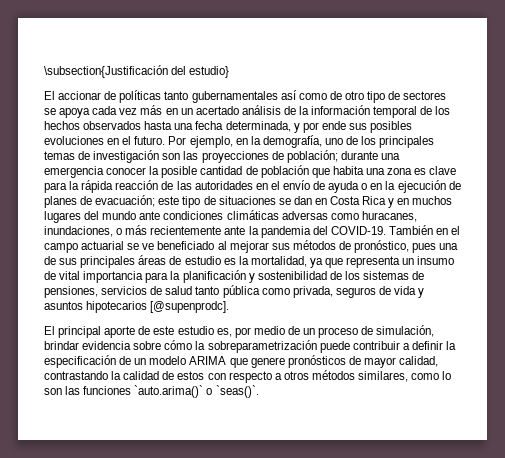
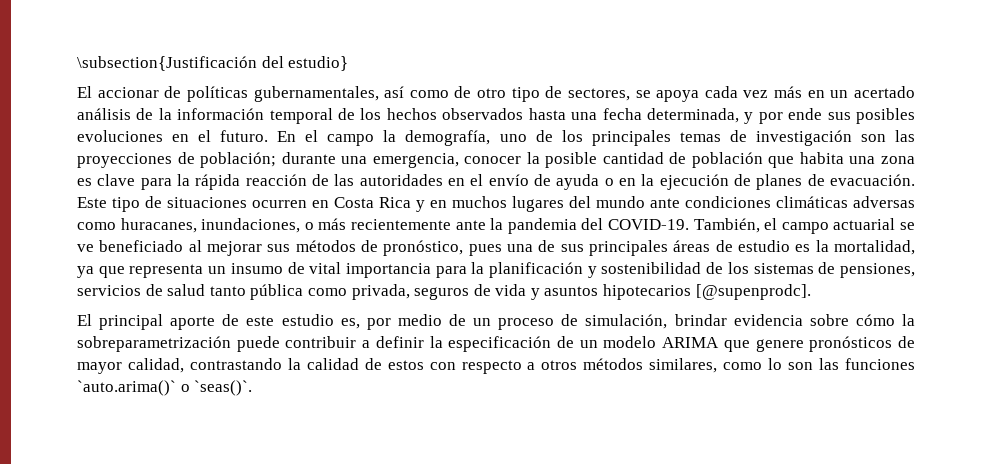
- El accionar de políticas tanto gubernamentales así como de otro tipo de sectores se apoya cada vez más en un acertado análisis de la información temporal de los hechos observados hasta una fecha determinada, y por ende sus posibles evoluciones en el futuro.
+ El accionar de políticas gubernamentales, así como de otro tipo de sectores, se apoya cada vez más en un acertado análisis de la información temporal de los hechos observados hasta una fecha determinada, y por ende sus posibles evoluciones en el futuro.
- Por ejemplo, en la demografía, uno de los principales temas de investigación son las proyecciones de población;
+ En el campo la demografía, uno de los principales temas de investigación son las proyecciones de población;
- durante una emergencia conocer la posible cantidad de población que habita una zona es clave para la rápida reacción de las autoridades en el envío de ayuda o en la ejecución de planes de evacuación; este tipo de situaciones se dan en Costa Rica y en muchos lugares del mundo ante condiciones climáticas adversas como huracanes, inundaciones, o más recientemente ante la pandemia del COVID-19.
+ durante una emergencia, conocer la posible cantidad de población que habita una zona es clave para la rápida reacción de las autoridades en el envío de ayuda o en la ejecución de planes de evacuación. Este tipo de situaciones ocurren en Costa Rica y en muchos lugares del mundo ante condiciones climáticas adversas como huracanes, inundaciones, o más recientemente ante la pandemia del COVID-19.
- También en el campo actuarial se ve beneficiado al mejorar sus métodos de pronóstico, pues una de sus principales áreas de estudio es la mortalidad, ya que representa un insumo de vital importancia para la planificación y sostenibilidad de los sistemas de pensiones, servicios de salud tanto pública como privada, seguros de vida y asuntos hipotecarios [@supenprodc].
+ También, el campo actuarial se ve beneficiado al mejorar sus métodos de pronóstico, pues una de sus principales áreas de estudio es la mortalidad, ya que representa un insumo de vital importancia para la planificación y sostenibilidad de los sistemas de pensiones, servicios de salud tanto pública como privada, seguros de vida y asuntos hipotecarios [@supenprodc].

